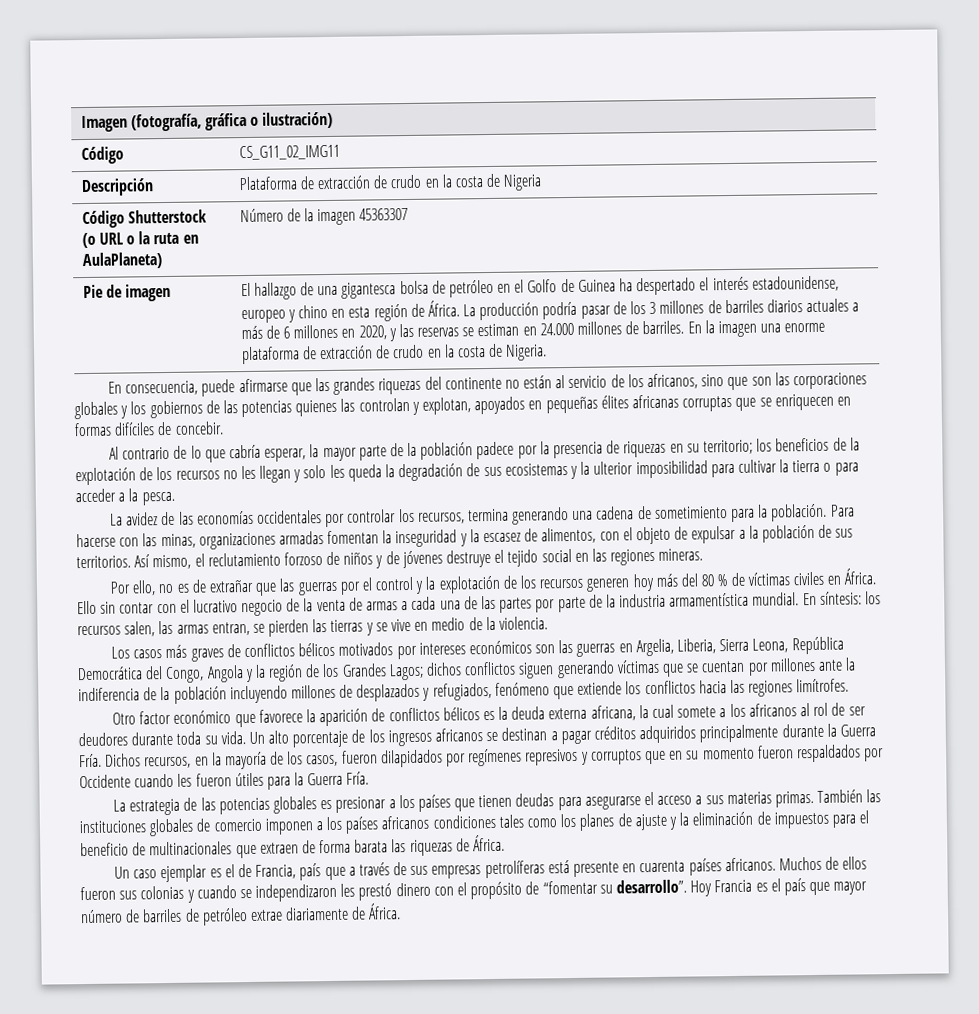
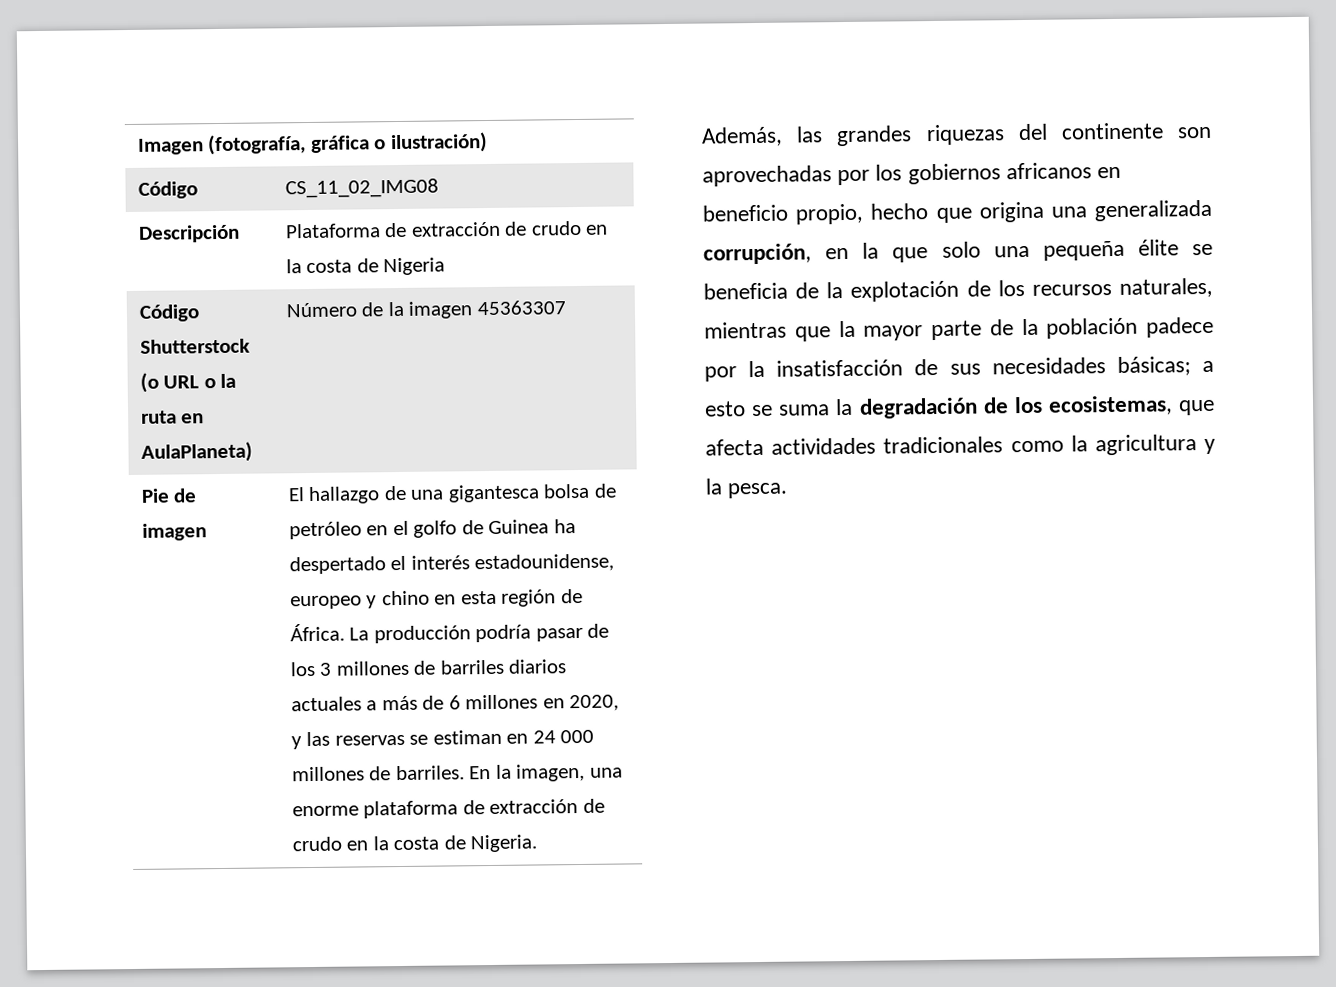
- Código | CS_G11_02_IMG11
+ Código | CS_11_02_IMG08
- El hallazgo de una gigantesca bolsa de petróleo en el Golfo de Guinea ha despertado el interés estadounidense, europeo y chino en esta región de África.
+ El hallazgo de una gigantesca bolsa de petróleo en el golfo de Guinea ha despertado el interés estadounidense, europeo y chino en esta región de África.
- La producción podría pasar de los 3 millones de barriles diarios actuales a más de 6 millones en 2020, y las reservas se estiman en 24.000 millones de barriles.
+ La producción podría pasar de los 3 millones de barriles diarios actuales a más de 6 millones en 2020, y las reservas se estiman en 24 000 millones de barriles.
- En la imagen una enorme plataforma de extracción de crudo en la costa de Nigeria.
+ En la imagen, una enorme plataforma de extracción de crudo en la costa de Nigeria.
- En consecuencia, puede afirmarse que las grandes riquezas del continente no están al servicio de los africanos, sino que son las corporaciones globales y los gobiernos de las potencias quienes las controlan y explotan, apoyados en pequeñas élites africanas corruptas que se enriquecen en formas difíciles de concebir.
- Al contrario de lo que cabría esperar, la mayor parte de la población padece por la presencia de riquezas en su territorio; los beneficios de la explotación de los recursos no les llegan y solo les queda la degradación de sus ecosistemas y la ulterior imposibilidad para cultivar la tierra o para acceder a la pesca.
- La avidez de las economías occidentales por controlar los recursos, termina generando una cadena de sometimiento para la población. Para hacerse con las minas, organizaciones armadas fomentan la inseguridad y la escasez de alimentos, con el objeto de expulsar a la población de sus territorios. Así mismo, el reclutamiento forzoso de niños y de jóvenes destruye el tejido social en las regiones mineras.
- Por ello, no es de extrañar que las guerras por el control y la explotación de los recursos generen hoy más del 80 % de víctimas civiles en África. Ello sin contar con el lucrativo negocio de la venta de armas a cada una de las partes por parte de la industria armamentística mundial. En síntesis: los recursos salen, las armas entran, se pierden las tierras y se vive en medio de la violencia.
- Los casos más graves de conflictos bélicos motivados por intereses económicos son las guerras en Argelia, Liberia, Sierra Leona, República Democrática del Congo, Angola y la región de los Grandes Lagos; dichos conflictos siguen generando víctimas que se cuentan por millones ante la indiferencia de la población incluyendo millones de desplazados y refugiados, fenómeno que extiende los conflictos hacia las regiones limítrofes.
- Otro factor económico que favorece la aparición de conflictos bélicos es la deuda externa africana, la cual somete a los africanos al rol de ser deudores durante toda su vida. Un alto porcentaje de los ingresos africanos se destinan a pagar créditos adquiridos principalmente durante la Guerra Fría. Dichos recursos, en la mayoría de los casos, fueron dilapidados por regímenes represivos y corruptos que en su momento fueron respaldados por Occidente cuando les fueron útiles para la Guerra Fría.
- La estrategia de las potencias globales es presionar a los países que tienen deudas para asegurarse el acceso a sus materias primas. También las instituciones globales de comercio imponen a los países africanos condiciones tales como los planes de ajuste y la eliminación de impuestos para el beneficio de multinacionales que extraen de forma barata las riquezas de África.
- Un caso ejemplar es el de Francia, país que a través de sus empresas petrolíferas está presente en cuarenta países africanos. Muchos de ellos fueron sus colonias y cuando se independizaron les prestó dinero con el propósito de “fomentar su desarrollo”. Hoy Francia es el país que mayor número de barriles de petróleo extrae diariamente de África.
+ Además, las grandes riquezas del continente son aprovechadas por los gobiernos africanos en beneficio propio, hecho que origina una generalizada corrupción, en la que solo una pequeña élite se beneficia de la explotación de los recursos naturales, mientras que la mayor parte de la población padece por la insatisfacción de sus necesidades básicas; a esto se suma la degradación de los ecosistemas, que afecta actividades tradicionales como la agricultura y la pesca.

